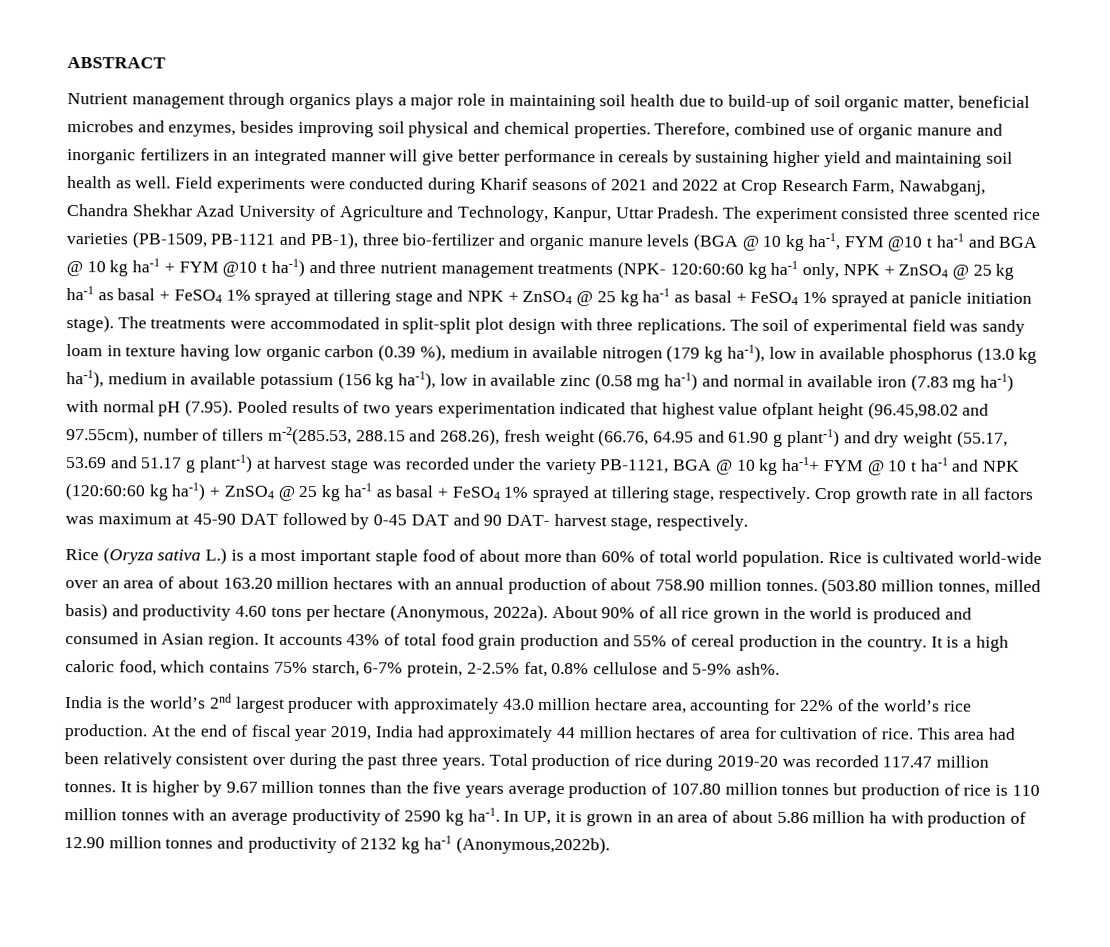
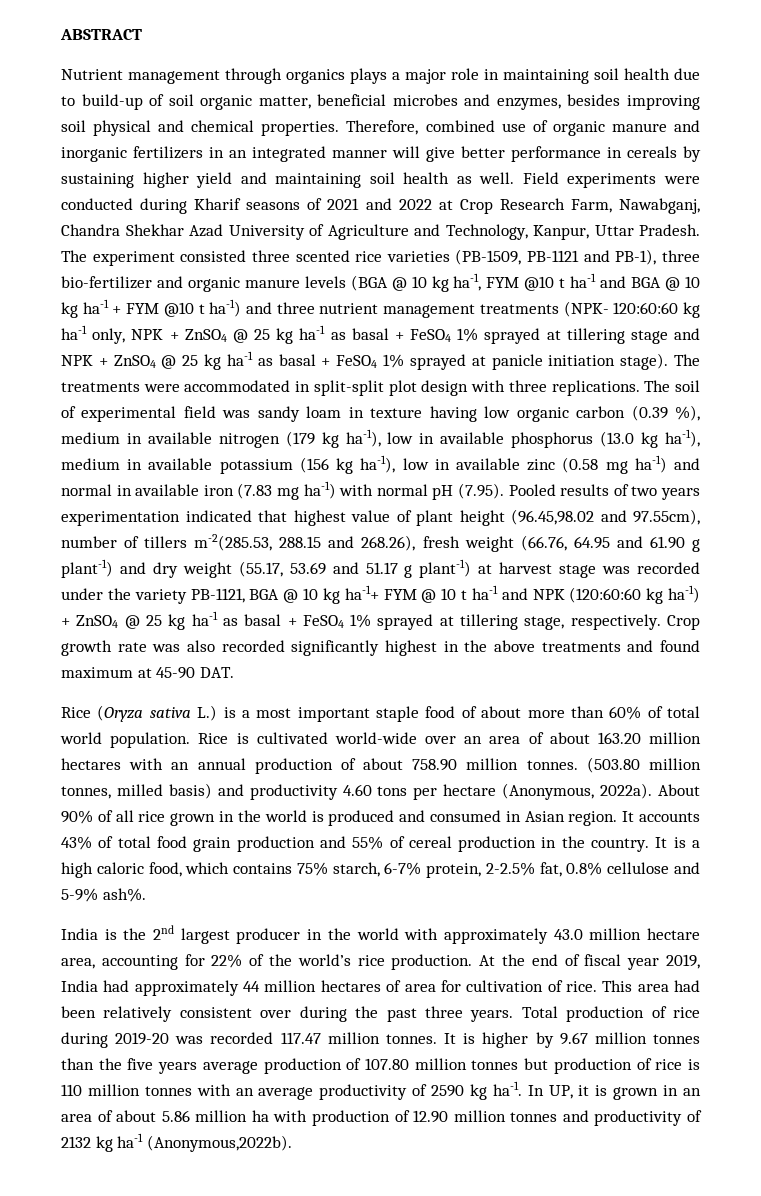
- The soil of experimental field was sandy loam in texture having low organic carbon (0.39 %), medium in available nitrogen (179 kg ha-1), low in available phosphorus (13.0 kg ha-1), medium in available potassium (156 kg ha-1), low in available zinc (0.58 mg ha-1) and normal in available iron (7.83 mg ha-1) with normal pH (7.95). Pooled results of two years experimentation indicated that highest value ofplant height (96.45,98.02 and 97.55cm), number of tillers m-2(285.53, 288.15 and 268.26), fresh weight (66.76, 64.95 and 61.90 g plant-1) and dry weight (55.17, 53.69 and 51.17 g plant-1) at harvest stage was recorded under the variety PB-1121, BGA @ 10 kg ha-1+ FYM @ 10 t ha-1 and NPK (120:60:60 kg ha-1) + ZnSO4 @ 25 kg ha-1 as basal + FeSO4 1% sprayed at tillering stage, respectively.
+ The soil of experimental field was sandy loam in texture having low organic carbon (0.39 %), medium in available nitrogen (179 kg ha-1), low in available phosphorus (13.0 kg ha-1), medium in available potassium (156 kg ha-1), low in available zinc (0.58 mg ha-1) and normal in available iron (7.83 mg ha-1) with normal pH (7.95). Pooled results of two years experimentation indicated that highest value of plant height (96.45,98.02 and 97.55cm), number of tillers m-2(285.53, 288.15 and 268.26), fresh weight (66.76, 64.95 and 61.90 g plant-1) and dry weight (55.17, 53.69 and 51.17 g plant-1) at harvest stage was recorded under the variety PB-1121, BGA @ 10 kg ha-1+ FYM @ 10 t ha-1 and NPK (120:60:60 kg ha-1) + ZnSO4 @ 25 kg ha-1 as basal + FeSO4 1% sprayed at tillering stage, respectively.
- Crop growth rate in all factors was maximum at 45-90 DAT followed by 0-45 DAT and 90 DAT- harvest stage, respectively.
+ Crop growth rate was also recorded significantly highest in the above treatments and found maximum at 45-90 DAT.
- India is the world’s 2nd largest producer with approximately 43.0 million hectare area, accounting for 22% of the world’s rice production.
+ India is the 2nd largest producer in the world with approximately 43.0 million hectare area, accounting for 22% of the world’s rice production.

